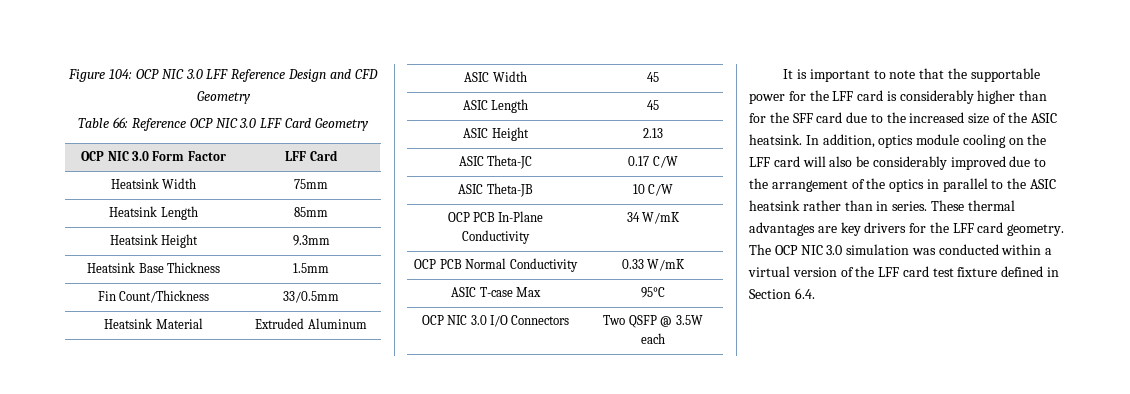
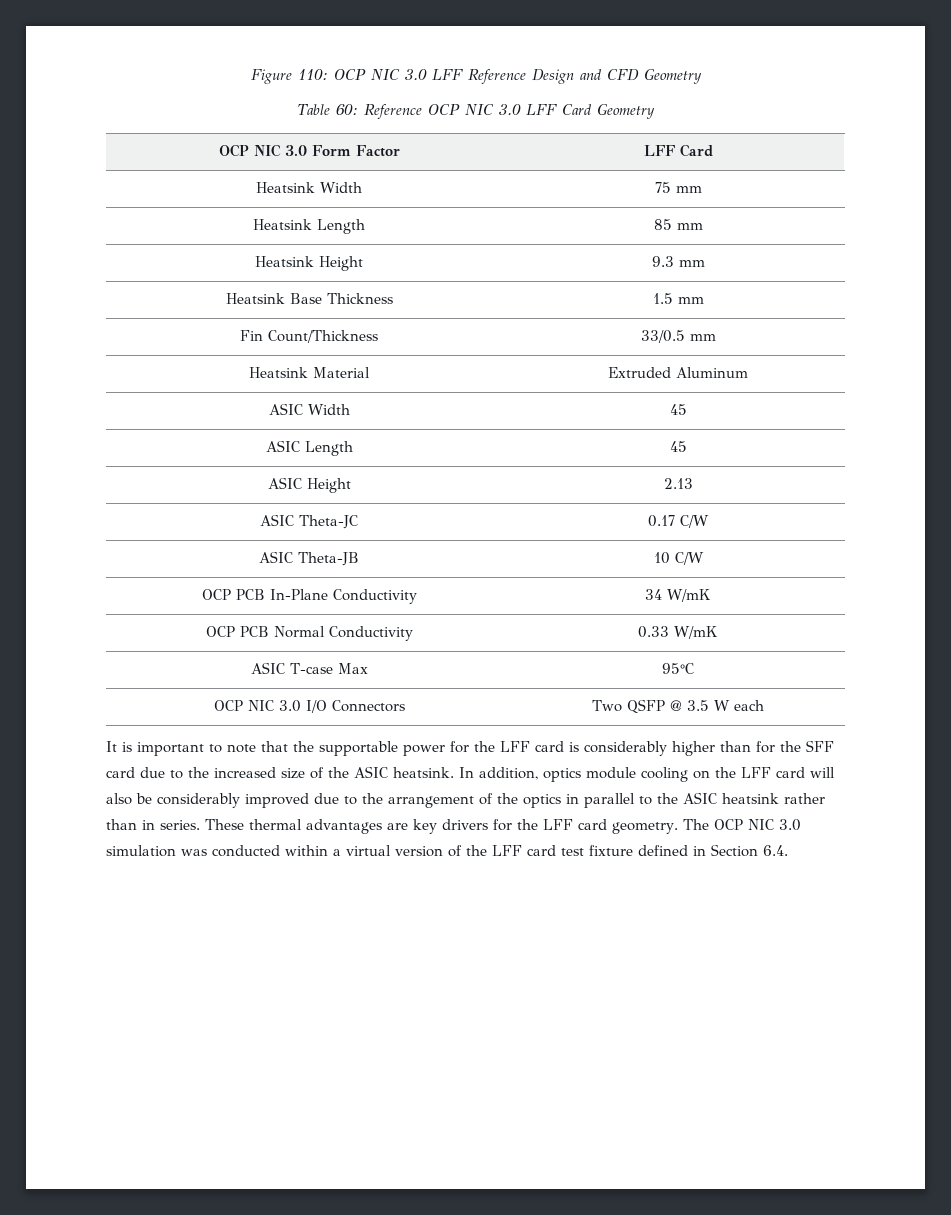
- Figure 104: OCP NIC 3.0 LFF Reference Design and CFD Geometry
+ Figure 110: OCP NIC 3.0 LFF Reference Design and CFD Geometry
- Table 66: Reference OCP NIC 3.0 LFF Card Geometry
+ Table 60: Reference OCP NIC 3.0 LFF Card Geometry
- Heatsink Width | 75mm
+ Heatsink Width | 75 mm
- Heatsink Length | 85mm
+ Heatsink Length | 85 mm
- Heatsink Height | 9.3mm
+ Heatsink Height | 9.3 mm
- Heatsink Base Thickness | 1.5mm
+ Heatsink Base Thickness | 1.5 mm
- Fin Count/Thickness | 33/0.5mm
+ Fin Count/Thickness | 33/0.5 mm
- OCP NIC 3.0 I/O Connectors | Two QSFP @ 3.5W each
+ OCP NIC 3.0 I/O Connectors | Two QSFP @ 3.5 W each

